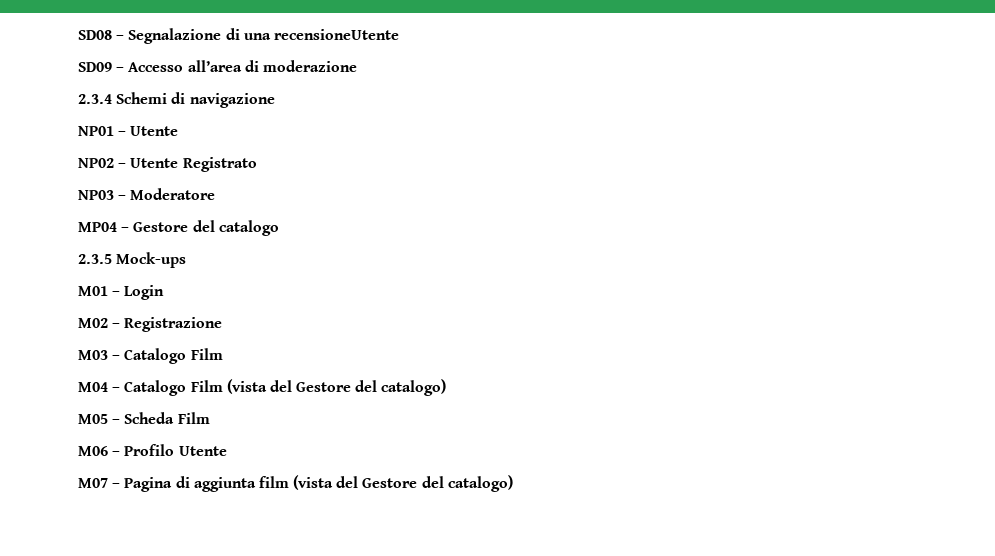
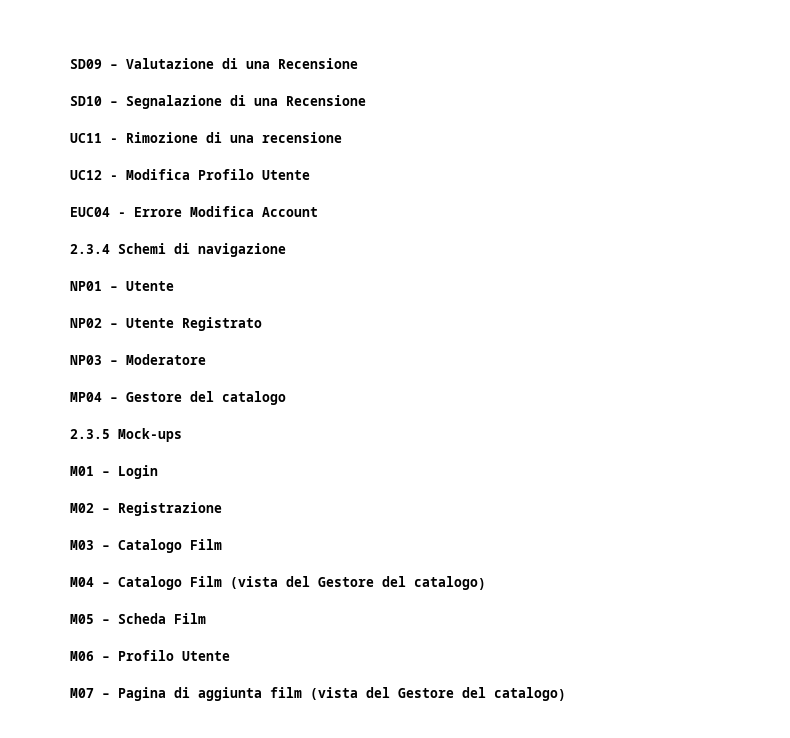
- SD08 – Segnalazione di una recensioneUtente
- SD09 – Accesso all’area di moderazione
+ SD09 – Valutazione di una Recensione
+ SD10 – Segnalazione di una Recensione
+ UC11 - Rimozione di una recensione
+ UC12 - Modifica Profilo Utente
+ EUC04 - Errore Modifica Account

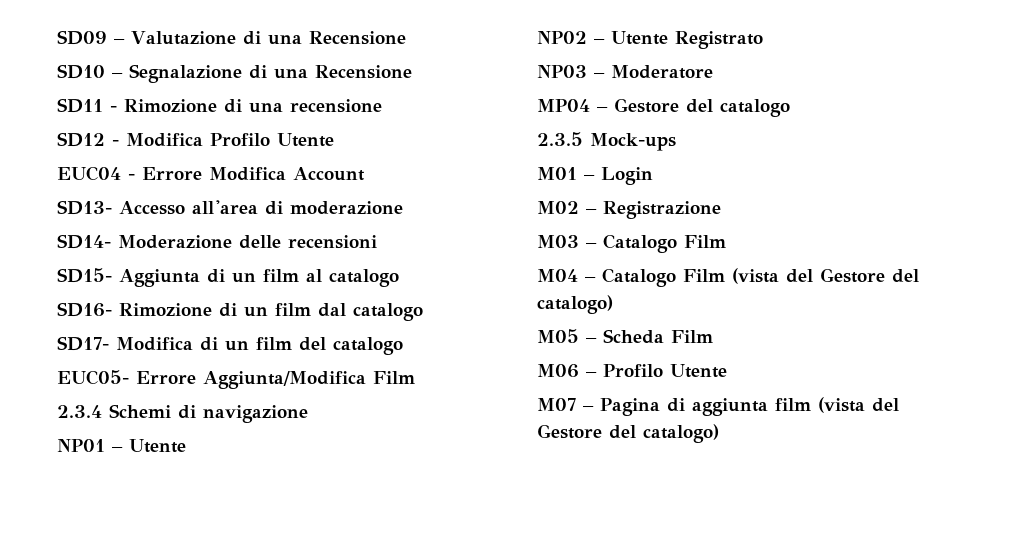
- UC11 - Rimozione di una recensione
+ SD11 - Rimozione di una recensione
- UC12 - Modifica Profilo Utente
+ SD12 - Modifica Profilo Utente
+ SD13- Accesso all'area di moderazione
+ SD14- Moderazione delle recensioni
+ SD15- Aggiunta di un film al catalogo
+ SD16- Rimozione di un film dal catalogo
+ SD17- Modifica di un film del catalogo
+ EUC05- Errore Aggiunta/Modifica Film

